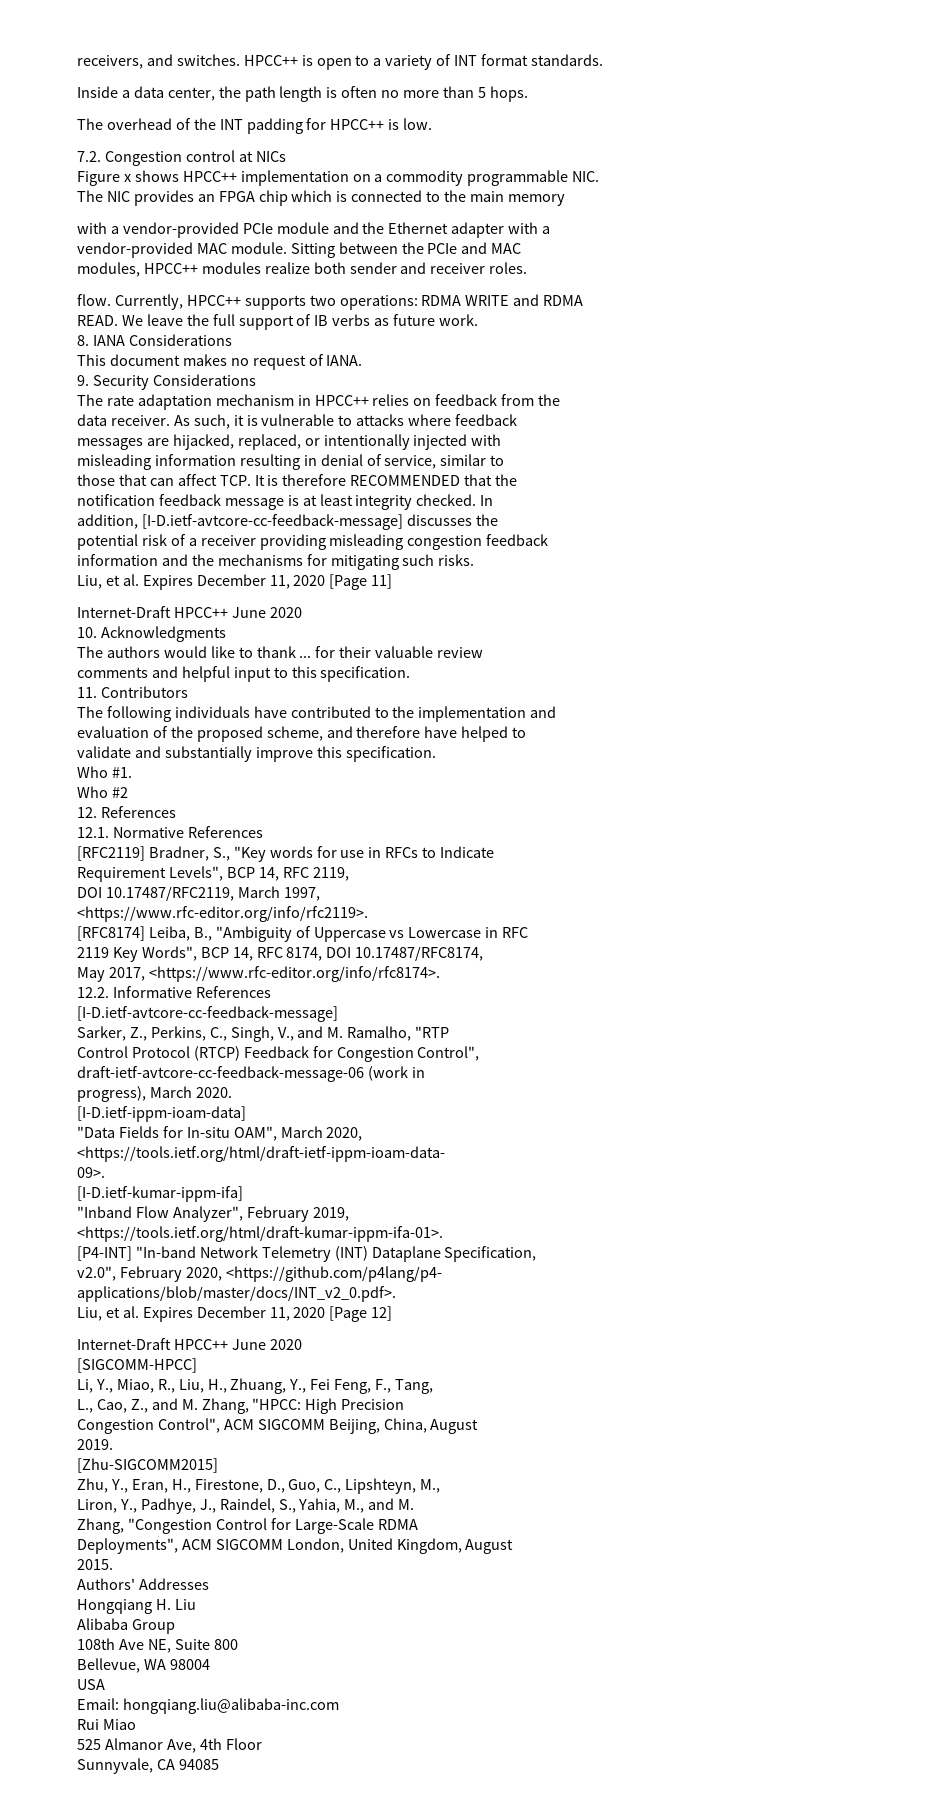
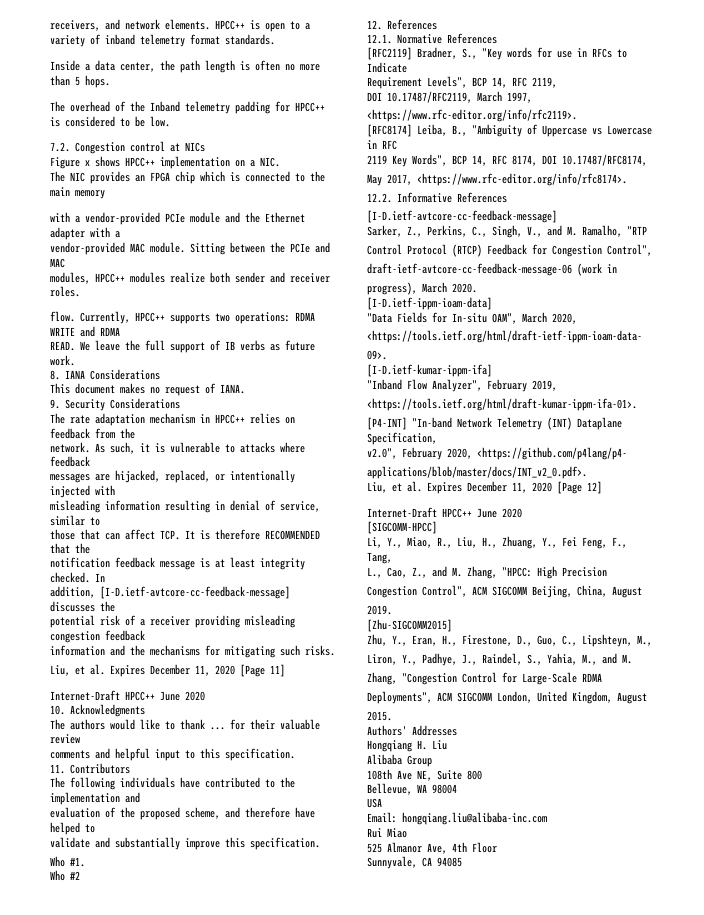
- receivers, and switches.
+ receivers, and network elements.
- HPCC++ is open to a variety of INT format standards.
+ HPCC++ is open to a variety of inband telemetry format standards.
- The overhead of the INT padding for HPCC++ is low.
+ The overhead of the Inband telemetry padding for HPCC++ is considered to be low.
- Figure x shows HPCC++ implementation on a commodity programmable NIC.
+ Figure x shows HPCC++ implementation on a NIC.
- data receiver.
+ network.

